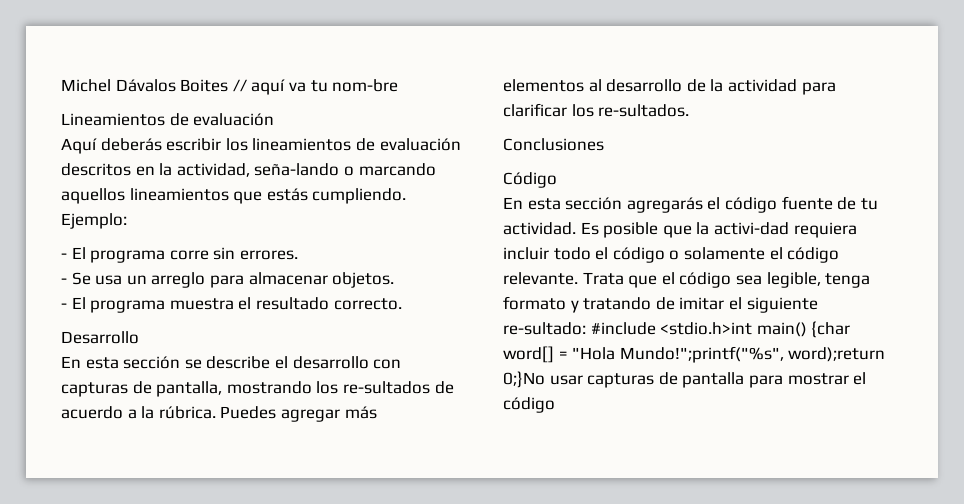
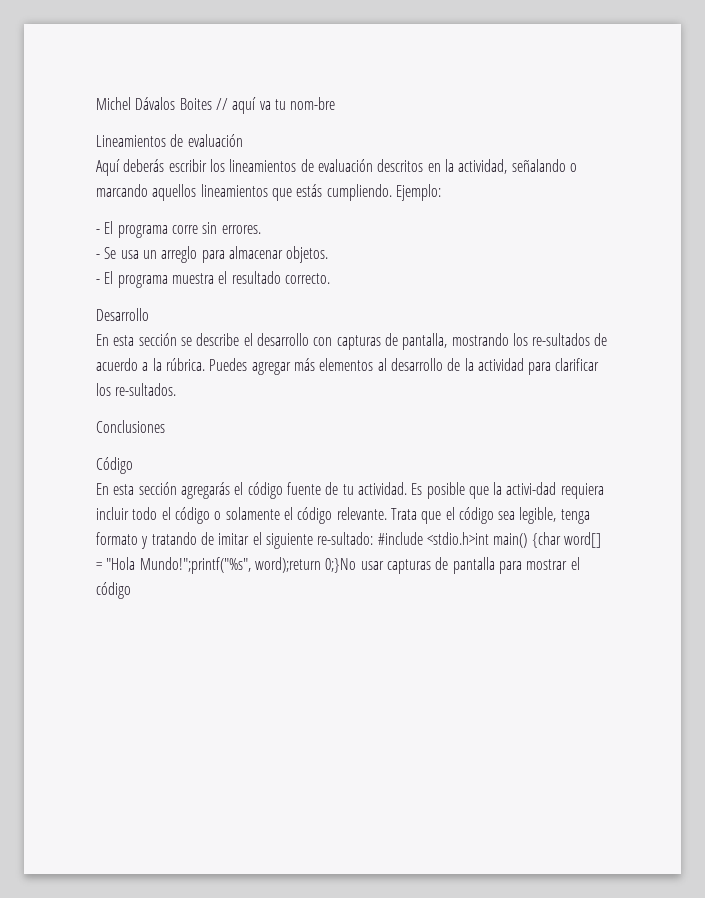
- Aquí deberás escribir los lineamientos de evaluación descritos en la actividad, seña-lando o marcando aquellos lineamientos que estás cumpliendo.
+ Aquí deberás escribir los lineamientos de evaluación descritos en la actividad, señalando o marcando aquellos lineamientos que estás cumpliendo.

